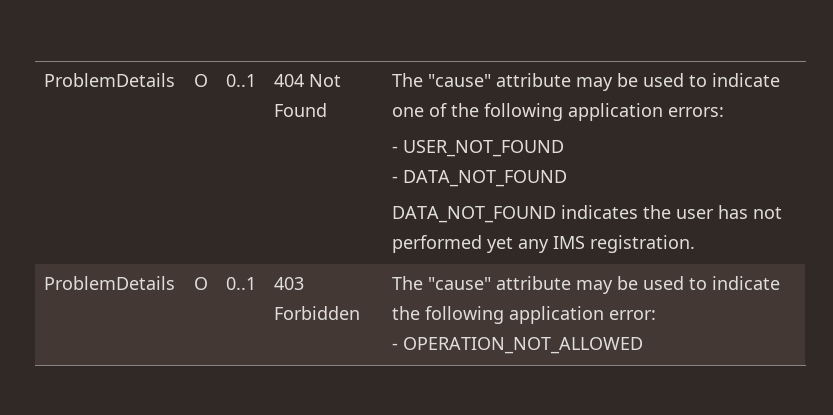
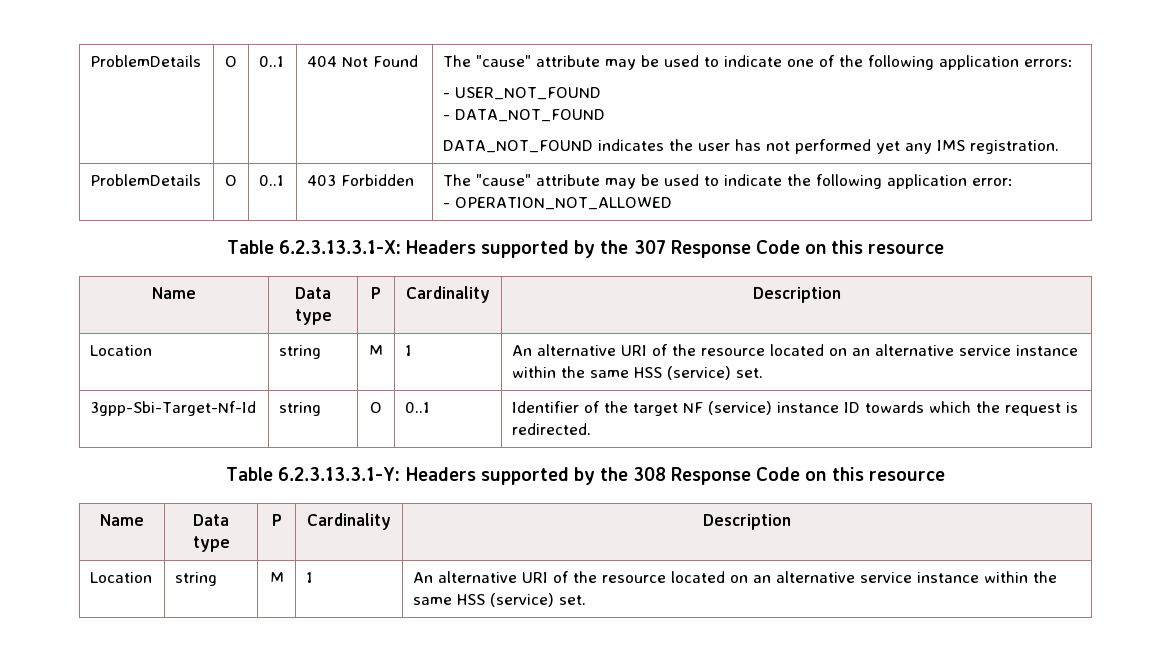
+ Table 6.2.3.13.3.1-X: Headers supported by the 307 Response Code on this resource
+ Name | Data type | P | Cardinality | Description
+ Location | string | M | 1 | An alternative URI of the resource located on an alternative service instance within the same HSS (service) set.
+ 3gpp-Sbi-Target-Nf-Id | string | O | 0..1 | Identifier of the target NF (service) instance ID towards which the request is redirected.
+ Table 6.2.3.13.3.1-Y: Headers supported by the 308 Response Code on this resource
+ Name | Data type | P | Cardinality | Description
+ Location | string | M | 1 | An alternative URI of the resource located on an alternative service instance within the same HSS (service) set.

